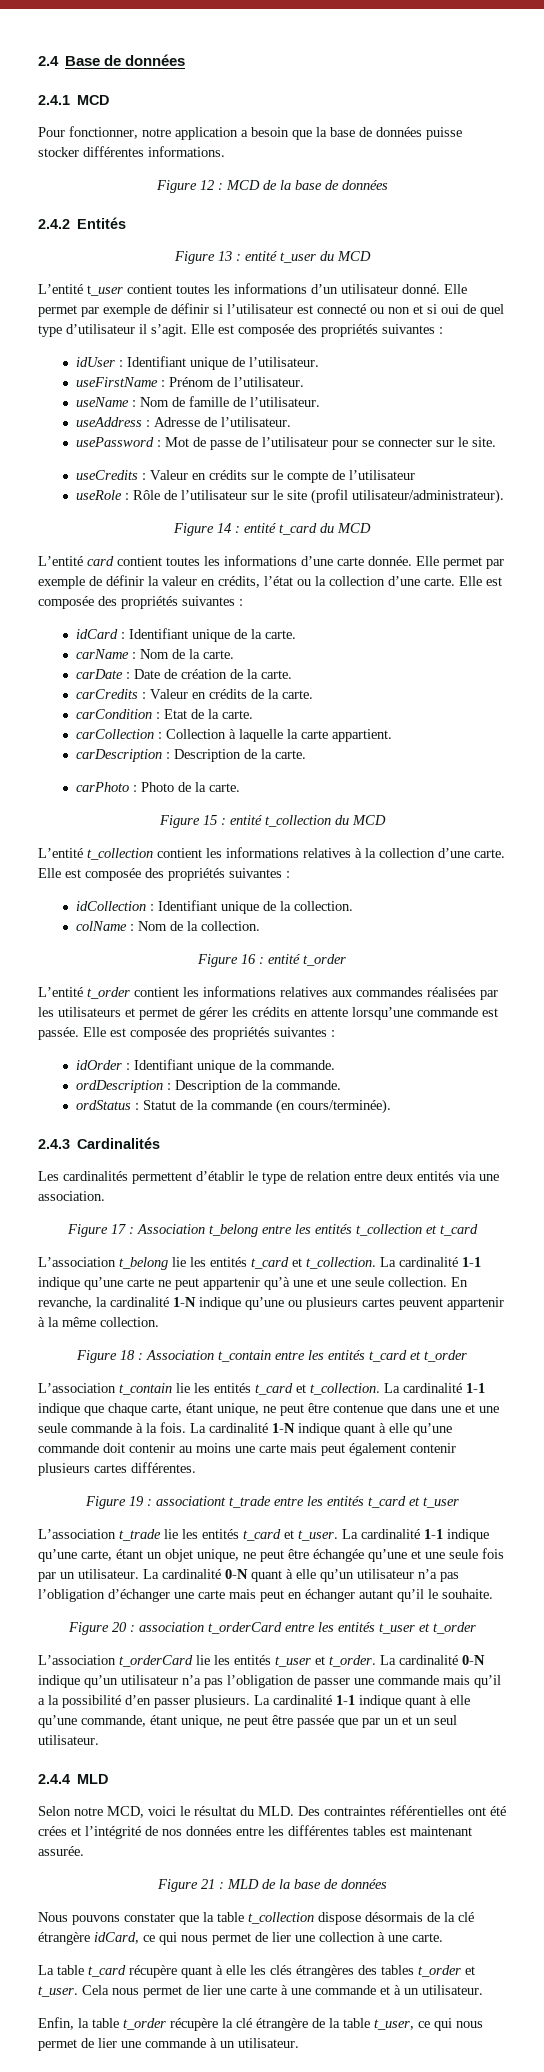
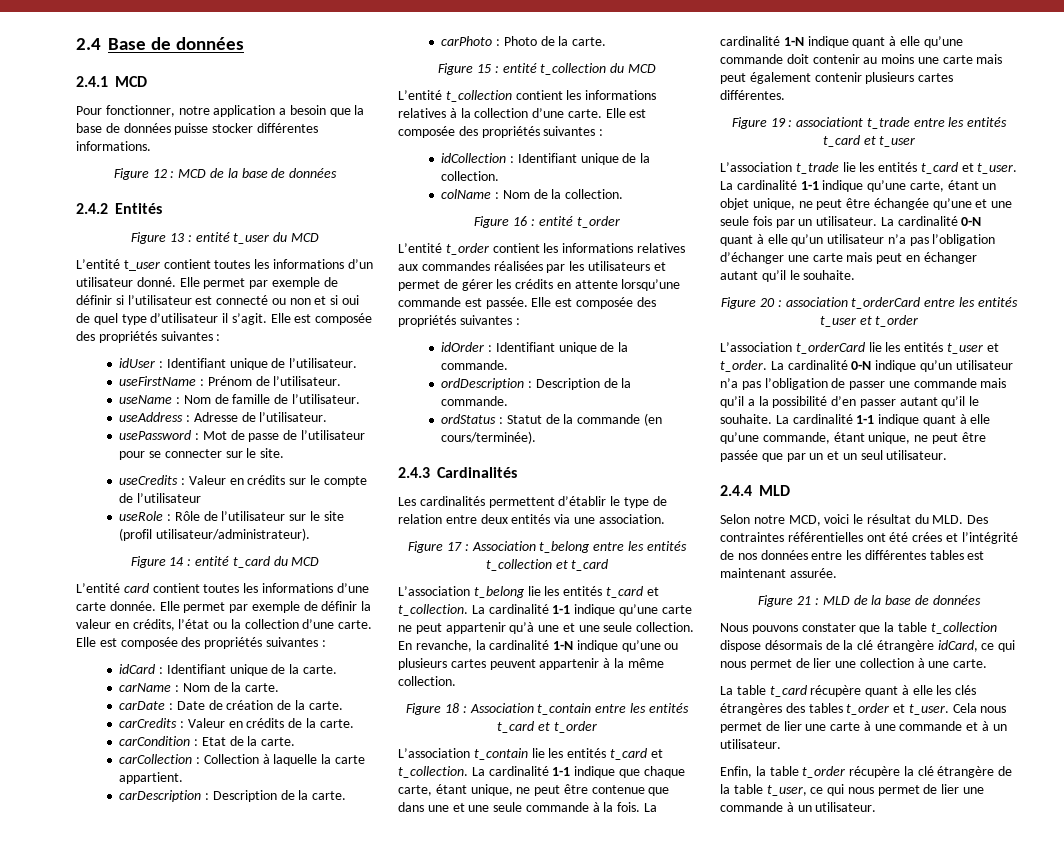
- La cardinalité 0-N indique qu’un utilisateur n’a pas l’obligation de passer une commande mais qu’il a la possibilité d’en passer plusieurs.
+ La cardinalité 0-N indique qu’un utilisateur n’a pas l’obligation de passer une commande mais qu’il a la possibilité d’en passer autant qu’il le souhaite.

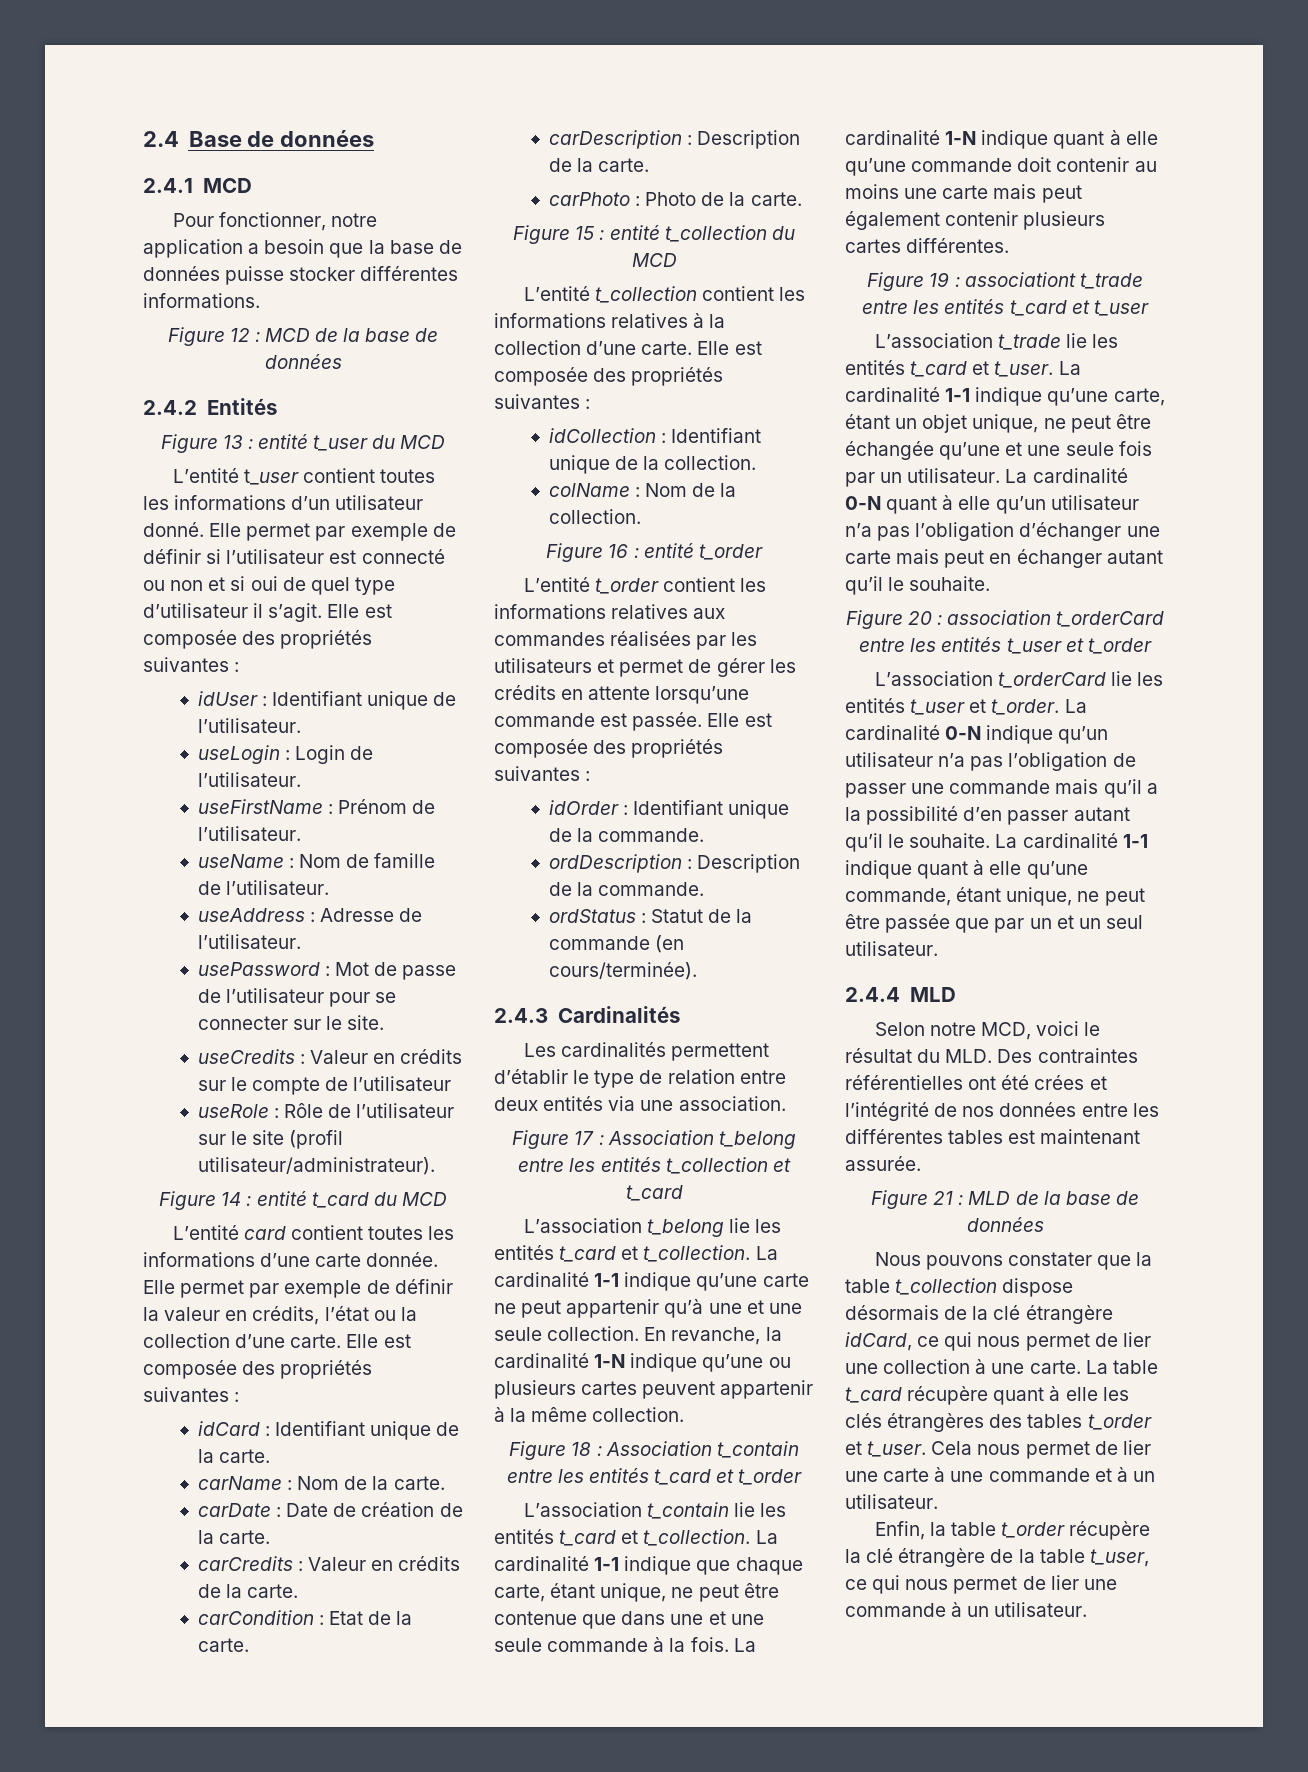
+ useLogin : Login de l’utilisateur.
- carCollection : Collection à laquelle la carte appartient.
- Nous pouvons constater que la table t_collection dispose désormais de la clé étrangère idCard, ce qui nous permet de lier une collection à une carte.
- La table t_card récupère quant à elle les clés étrangères des tables t_order et t_user.
+ Nous pouvons constater que la table t_collection dispose désormais de la clé étrangère idCard, ce qui nous permet de lier une collection à une carte. La table t_card récupère quant à elle les clés étrangères des tables t_order et t_user.

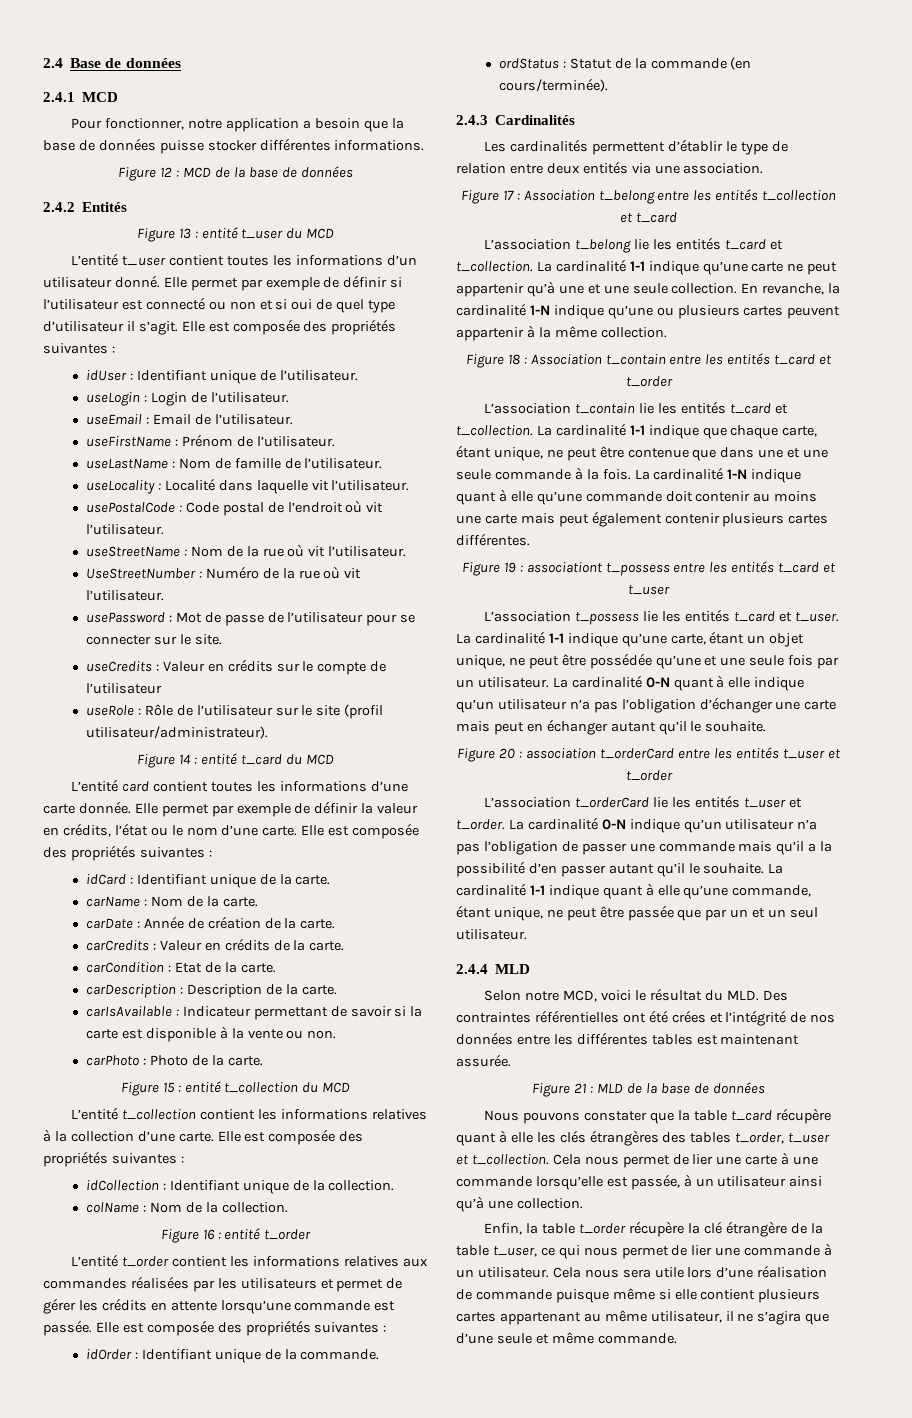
+ useEmail : Email de l’utilisateur.
- useName : Nom de famille de l’utilisateur.
+ useLastName : Nom de famille de l’utilisateur.
- useAddress : Adresse de l’utilisateur.
+ useLocality : Localité dans laquelle vit l’utilisateur.
+ usePostalCode : Code postal de l’endroit où vit l’utilisateur.
+ useStreetName : Nom de la rue où vit l’utilisateur.
+ UseStreetNumber : Numéro de la rue où vit l’utilisateur.
- Elle permet par exemple de définir la valeur en crédits, l’état ou la collection d’une carte.
+ Elle permet par exemple de définir la valeur en crédits, l’état ou le nom d’une carte.
- carDate : Date de création de la carte.
+ carDate : Année de création de la carte.
+ carIsAvailable : Indicateur permettant de savoir si la carte est disponible à la vente ou non.
- ordDescription : Description de la commande.
- Figure 19 : associationt t_trade entre les entités t_card et t_user
+ Figure 19 : associationt t_possess entre les entités t_card et t_user
- L’association t_trade lie les entités t_card et t_user.
+ L’association t_possess lie les entités t_card et t_user.
- La cardinalité 1-1 indique qu’une carte, étant un objet unique, ne peut être échangée qu’une et une seule fois par un utilisateur.
+ La cardinalité 1-1 indique qu’une carte, étant un objet unique, ne peut être possédée qu’une et une seule fois par un utilisateur.
- La cardinalité 0-N quant à elle qu’un utilisateur n’a pas l’obligation d’échanger une carte mais peut en échanger autant qu’il le souhaite.
+ La cardinalité 0-N quant à elle indique qu’un utilisateur n’a pas l’obligation d’échanger une carte mais peut en échanger autant qu’il le souhaite.
- Nous pouvons constater que la table t_collection dispose désormais de la clé étrangère idCard, ce qui nous permet de lier une collection à une carte. La table t_card récupère quant à elle les clés étrangères des tables t_order et t_user.
+ Nous pouvons constater que la table t_card récupère quant à elle les clés étrangères des tables t_order, t_user et t_collection.
- Cela nous permet de lier une carte à une commande et à un utilisateur.
+ Cela nous permet de lier une carte à une commande lorsqu’elle est passée, à un utilisateur ainsi qu’à une collection.
+ Cela nous sera utile lors d’une réalisation de commande puisque même si elle contient plusieurs cartes appartenant au même utilisateur, il ne s’agira que d’une seule et même commande.

